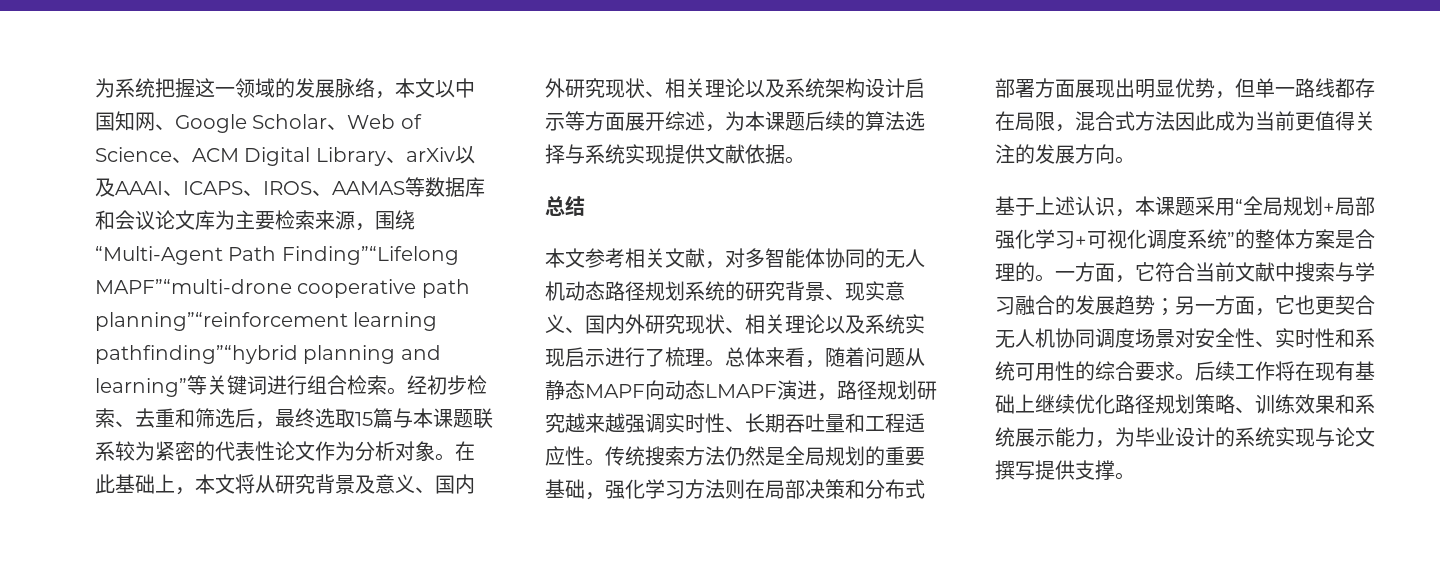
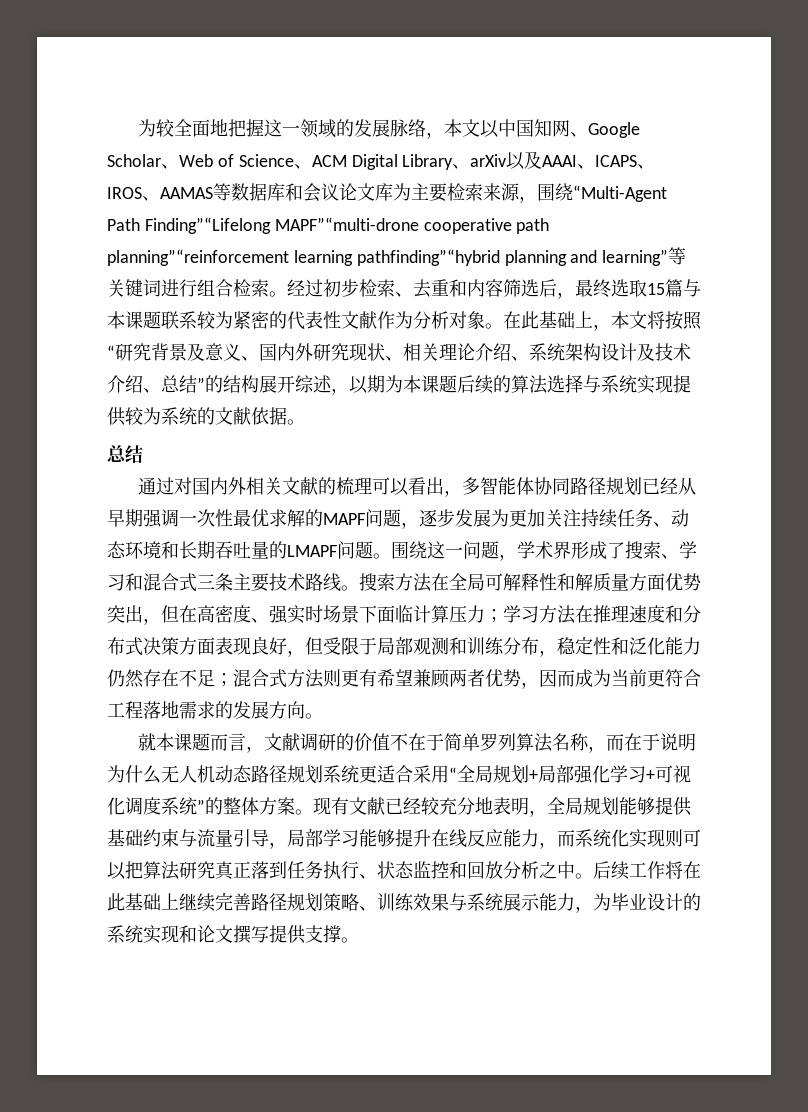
- 为系统把握这一领域的发展脉络，本文以中国知网、Google Scholar、Web of Science、ACM Digital Library、arXiv以及AAAI、ICAPS、IROS、AAMAS等数据库和会议论文库为主要检索来源，围绕“Multi-Agent Path Finding”“Lifelong MAPF”“multi-drone cooperative path planning”“reinforcement learning pathfinding”“hybrid planning and learning”等关键词进行组合检索。
+ 为较全面地把握这一领域的发展脉络，本文以中国知网、Google Scholar、Web of Science、ACM Digital Library、arXiv以及AAAI、ICAPS、IROS、AAMAS等数据库和会议论文库为主要检索来源，围绕“Multi-Agent Path Finding”“Lifelong MAPF”“multi-drone cooperative path planning”“reinforcement learning pathfinding”“hybrid planning and learning”等关键词进行组合检索。
- 经初步检索、去重和筛选后，最终选取15篇与本课题联系较为紧密的代表性论文作为分析对象。
+ 经过初步检索、去重和内容筛选后，最终选取15篇与本课题联系较为紧密的代表性文献作为分析对象。
- 在此基础上，本文将从研究背景及意义、国内外研究现状、相关理论以及系统架构设计启示等方面展开综述，为本课题后续的算法选择与系统实现提供文献依据。
+ 在此基础上，本文将按照“研究背景及意义、国内外研究现状、相关理论介绍、系统架构设计及技术介绍、总结”的结构展开综述，以期为本课题后续的算法选择与系统实现提供较为系统的文献依据。
- 本文参考相关文献，对多智能体协同的无人机动态路径规划系统的研究背景、现实意义、国内外研究现状、相关理论以及系统实现启示进行了梳理。总体来看，随着问题从静态MAPF向动态LMAPF演进，路径规划研究越来越强调实时性、长期吞吐量和工程适应性。传统搜索方法仍然是全局规划的重要基础，强化学习方法则在局部决策和分布式部署方面展现出明显优势，但单一路线都存在局限，混合式方法因此成为当前更值得关注的发展方向。
- 基于上述认识，本课题采用“全局规划+局部强化学习+可视化调度系统”的整体方案是合理的。一方面，它符合当前文献中搜索与学习融合的发展趋势；另一方面，它也更契合无人机协同调度场景对安全性、实时性和系统可用性的综合要求。
+ 通过对国内外相关文献的梳理可以看出，多智能体协同路径规划已经从早期强调一次性最优求解的MAPF问题，逐步发展为更加关注持续任务、动态环境和长期吞吐量的LMAPF问题。围绕这一问题，学术界形成了搜索、学习和混合式三条主要技术路线。搜索方法在全局可解释性和解质量方面优势突出，但在高密度、强实时场景下面临计算压力；学习方法在推理速度和分布式决策方面表现良好，但受限于局部观测和训练分布，稳定性和泛化能力仍然存在不足；混合式方法则更有希望兼顾两者优势，因而成为当前更符合工程落地需求的发展方向。
+ 就本课题而言，文献调研的价值不在于简单罗列算法名称，而在于说明为什么无人机动态路径规划系统更适合采用“全局规划+局部强化学习+可视化调度系统”的整体方案。现有文献已经较充分地表明，全局规划能够提供基础约束与流量引导，局部学习能够提升在线反应能力，而系统化实现则可以把算法研究真正落到任务执行、状态监控和回放分析之中。
- 后续工作将在现有基础上继续优化路径规划策略、训练效果和系统展示能力，为毕业设计的系统实现与论文撰写提供支撑。
+ 后续工作将在此基础上继续完善路径规划策略、训练效果与系统展示能力，为毕业设计的系统实现和论文撰写提供支撑。

